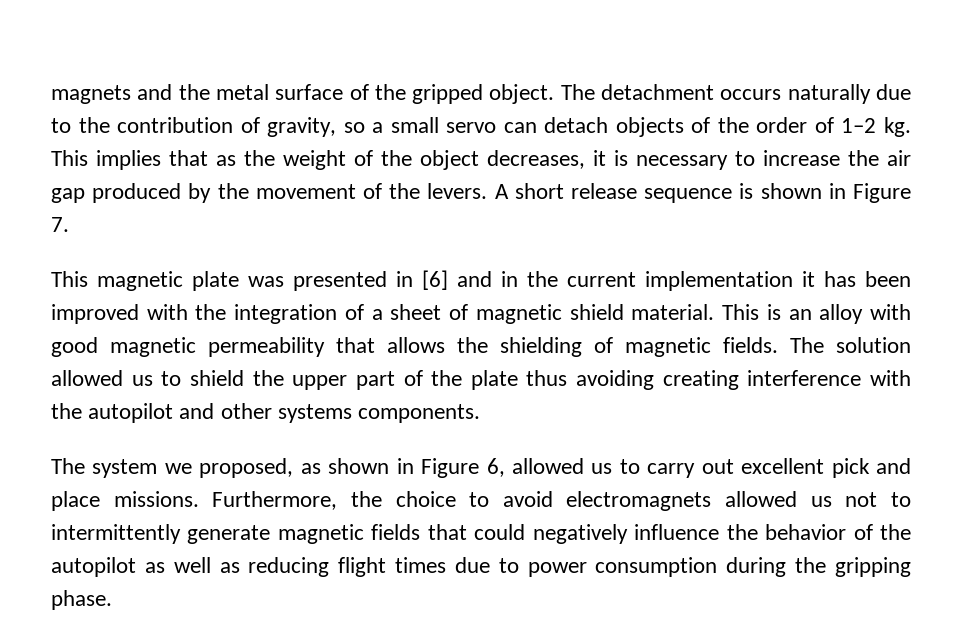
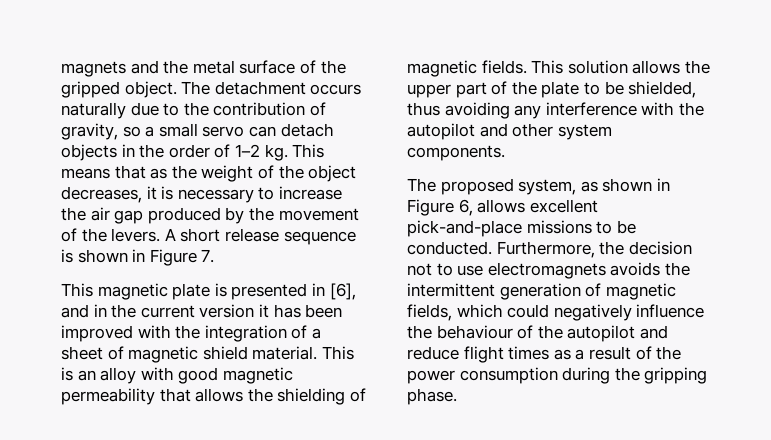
- The detachment occurs naturally due to the contribution of gravity, so a small servo can detach objects of the order of 1–2 kg.
+ The detachment occurs naturally due to the contribution of gravity, so a small servo can detach objects in the order of 1–2 kg.
- This implies that as the weight of the object decreases, it is necessary to increase the air gap produced by the movement of the levers.
+ This means that as the weight of the object decreases, it is necessary to increase the air gap produced by the movement of the levers.
- This magnetic plate was presented in [6] and in the current implementation it has been improved with the integration of a sheet of magnetic shield material.
+ This magnetic plate is presented in [6], and in the current version it has been improved with the integration of a sheet of magnetic shield material.
- The solution allowed us to shield the upper part of the plate thus avoiding creating interference with the autopilot and other systems components.
+ This solution allows the upper part of the plate to be shielded, thus avoiding any interference with the autopilot and other system components.
- The system we proposed, as shown in Figure 6, allowed us to carry out excellent pick and place missions. Furthermore, the choice to avoid electromagnets allowed us not to intermittently generate magnetic fields that could negatively influence the behavior of the autopilot as well as reducing flight times due to power consumption during the gripping phase.
+ The proposed system, as shown in Figure 6, allows excellent pick-and-place missions to be conducted. Furthermore, the decision not to use electromagnets avoids the intermittent generation of magnetic fields, which could negatively influence the behaviour of the autopilot and reduce flight times as a result of the power consumption during the gripping phase.

